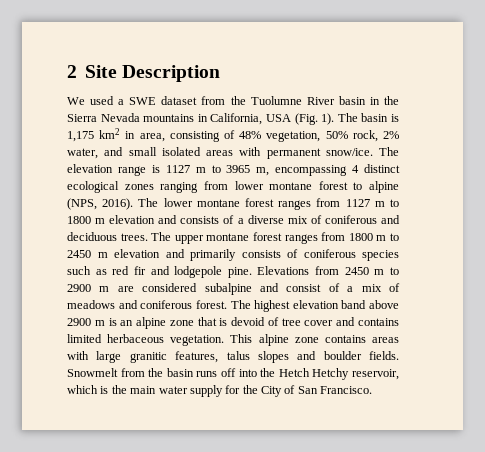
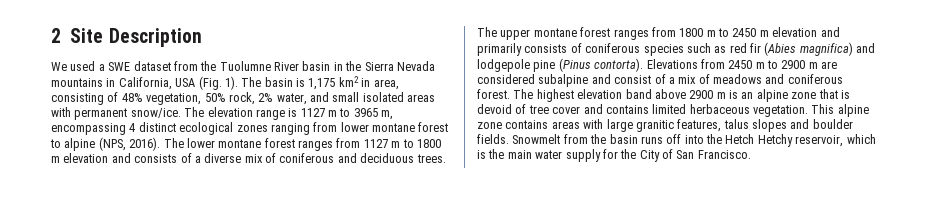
- The upper montane forest ranges from 1800 m to 2450 m elevation and primarily consists of coniferous species such as red fir and lodgepole pine.
+ The upper montane forest ranges from 1800 m to 2450 m elevation and primarily consists of coniferous species such as red fir (Abies magnifica) and lodgepole pine (Pinus contorta).

